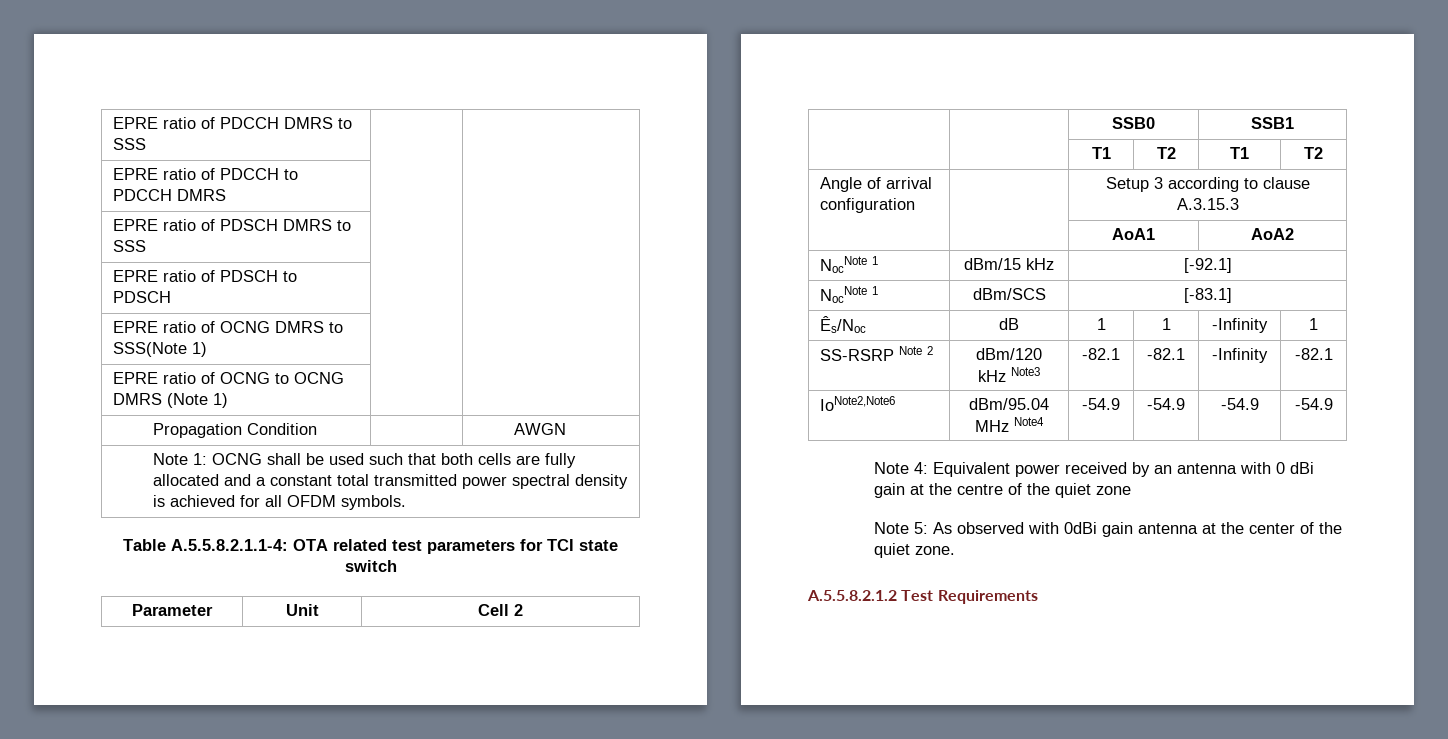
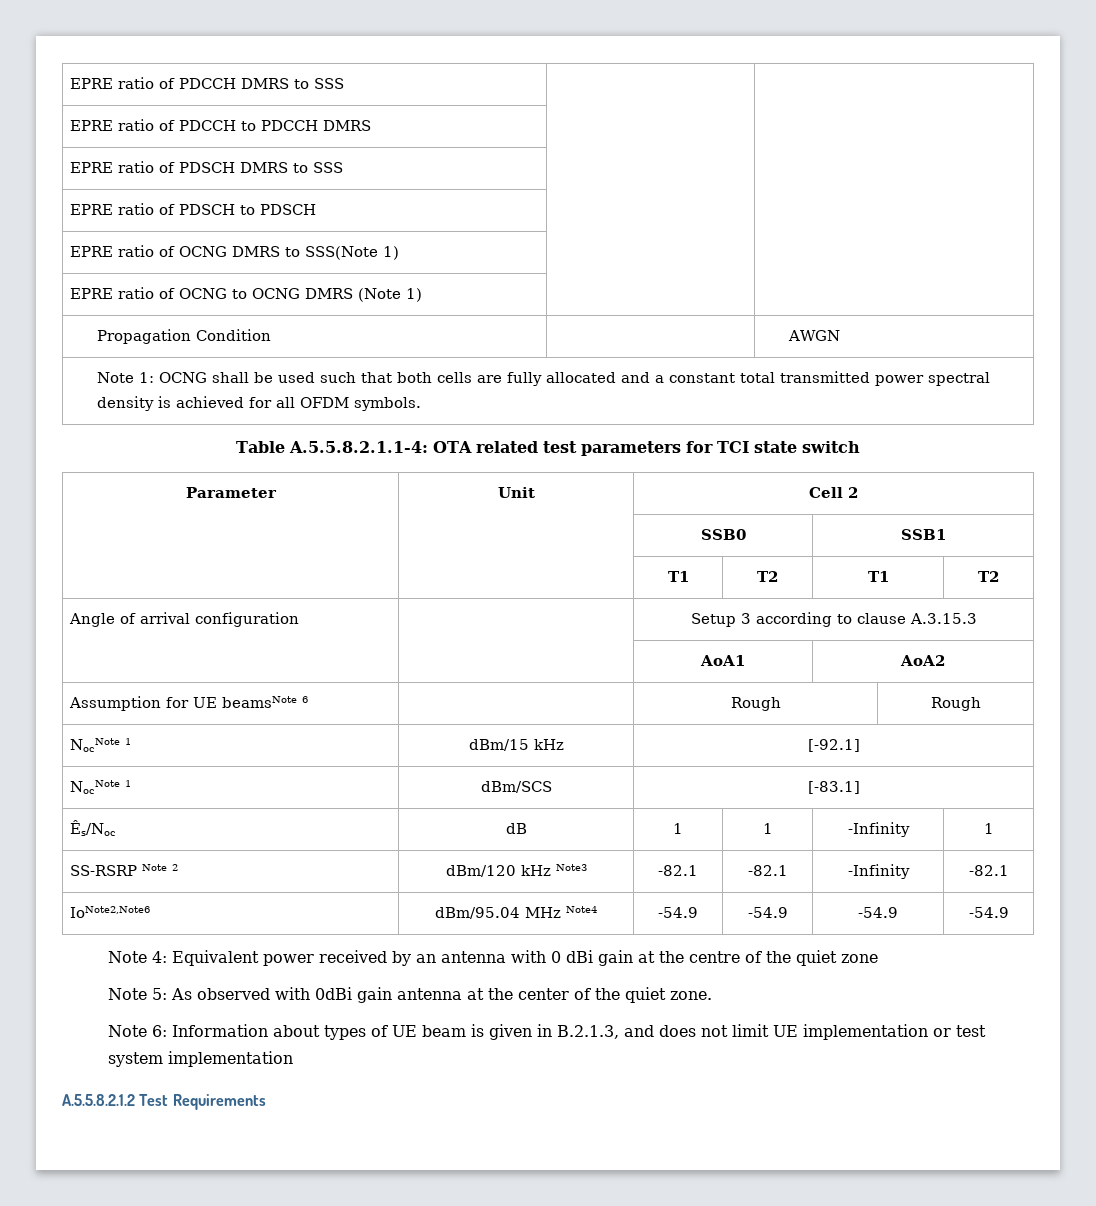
+ Assumption for UE beamsNote 6 | | Rough | Rough
+ Note 6: Information about types of UE beam is given in B.2.1.3, and does not limit UE implementation or test system implementation

